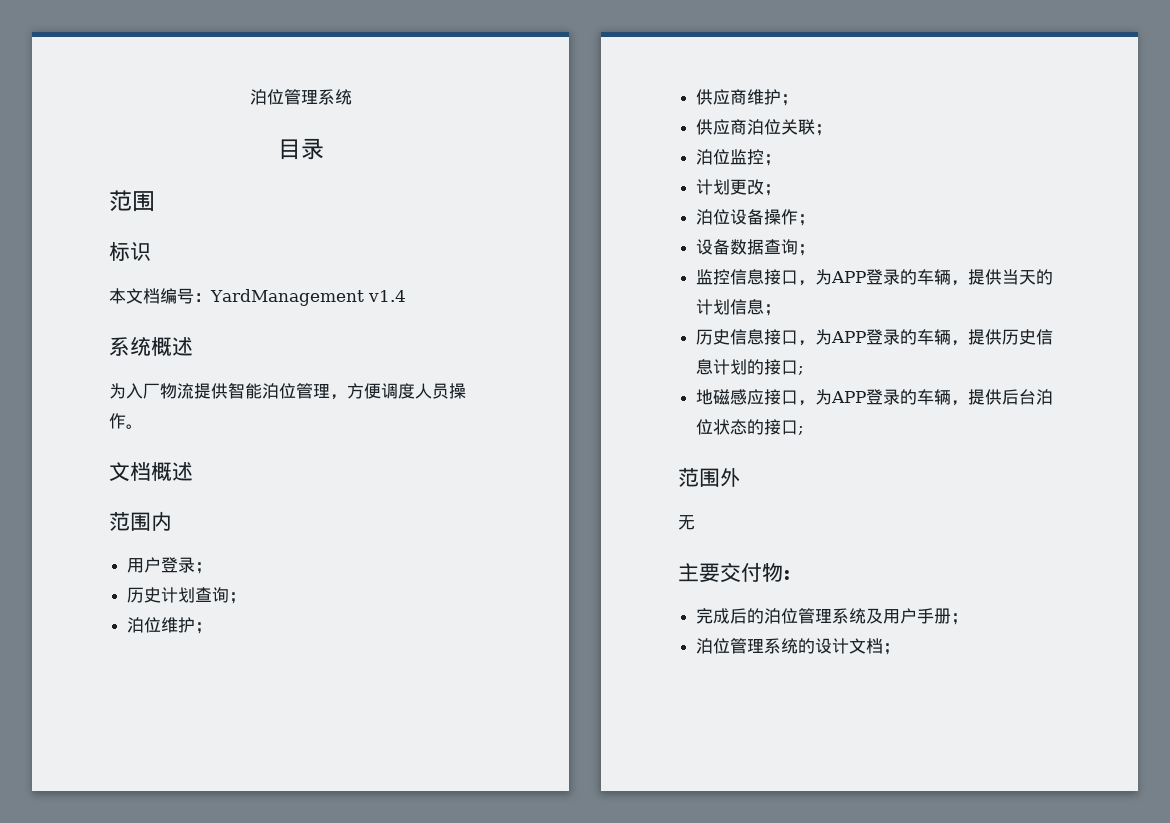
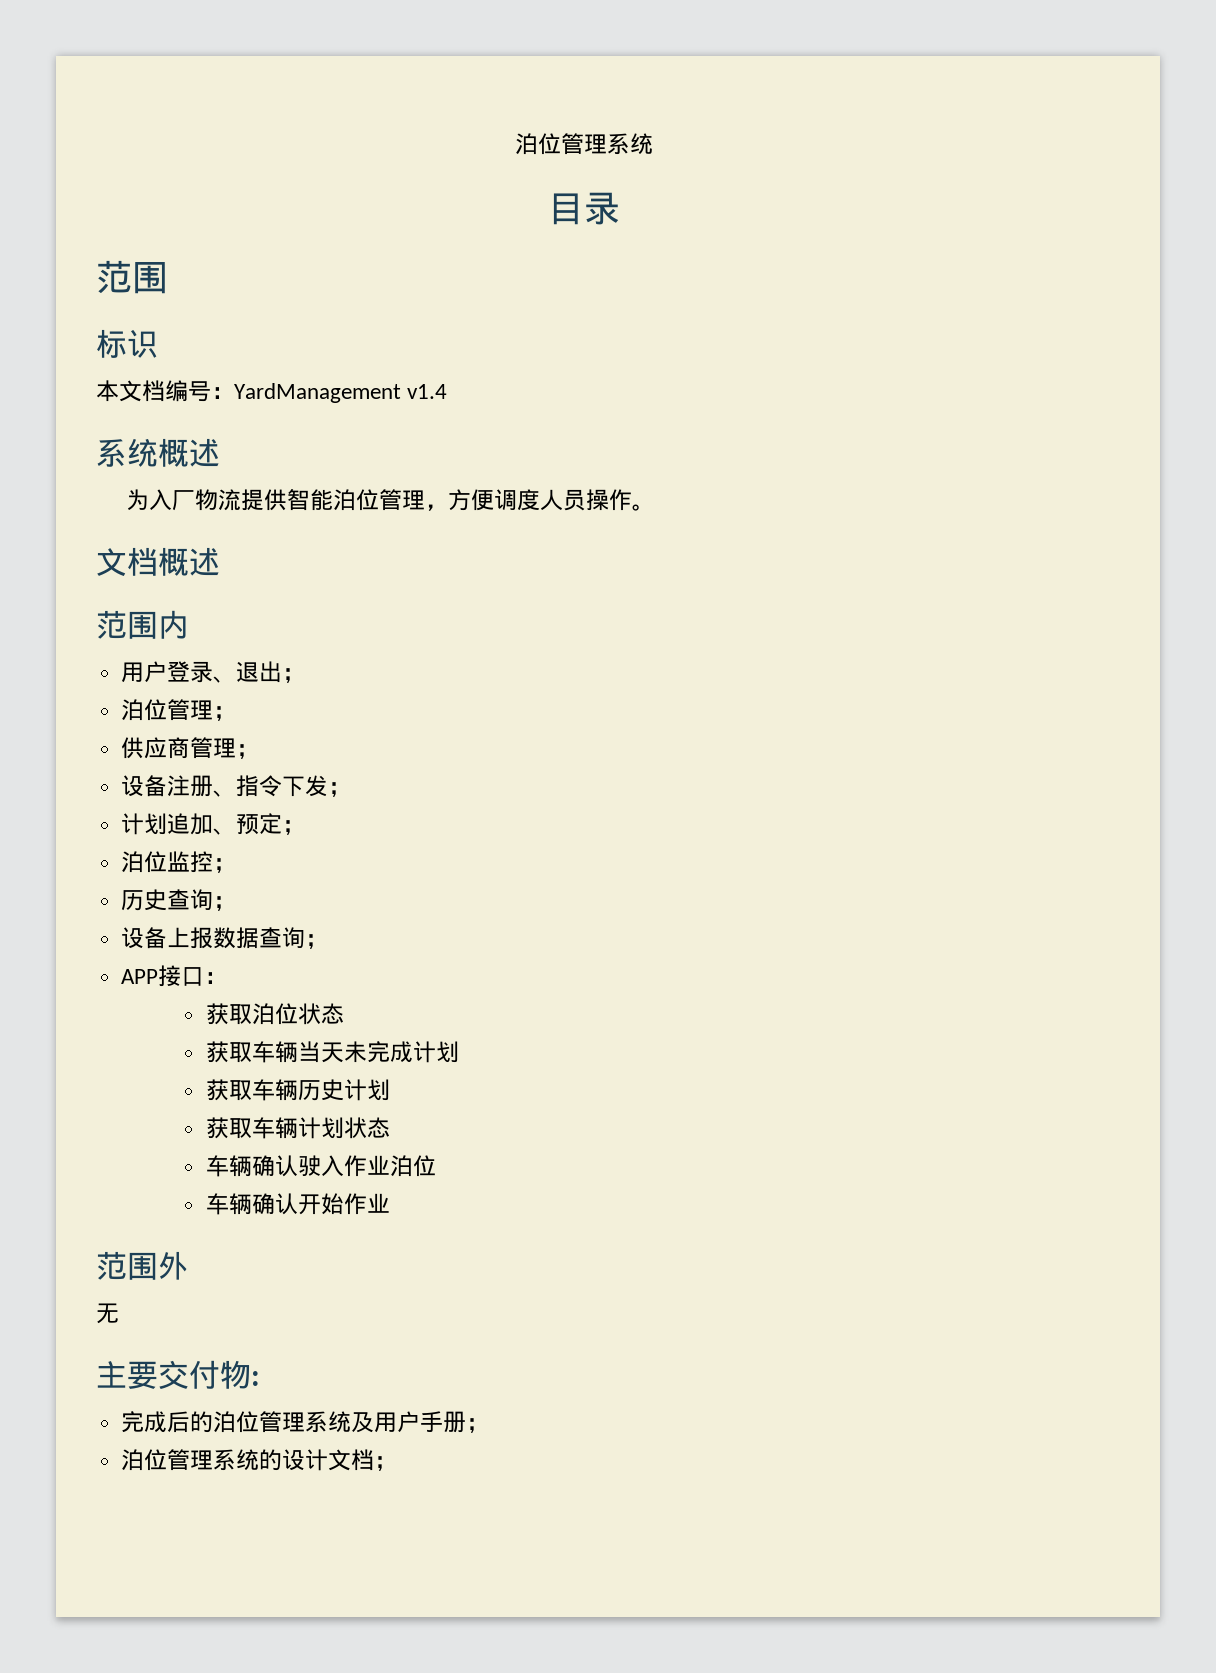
- 用户登录；
- 历史计划查询；
- 泊位维护；
- 供应商维护；
- 供应商泊位关联；
+ 用户登录、退出；
+ 泊位管理；
+ 供应商管理；
+ 设备注册、指令下发；
+ 计划追加、预定；
  泊位监控；
- 计划更改；
- 泊位设备操作；
- 设备数据查询；
+ 历史查询；
+ 设备上报数据查询；
- 监控信息接口，为APP登录的车辆，提供当天的计划信息；
- 历史信息接口，为APP登录的车辆，提供历史信息计划的接口;
- 地磁感应接口，为APP登录的车辆，提供后台泊位状态的接口;
+ APP接口：
+ 获取泊位状态
+ 获取车辆当天未完成计划
+ 获取车辆历史计划
+ 获取车辆计划状态
+ 车辆确认驶入作业泊位
+ 车辆确认开始作业

